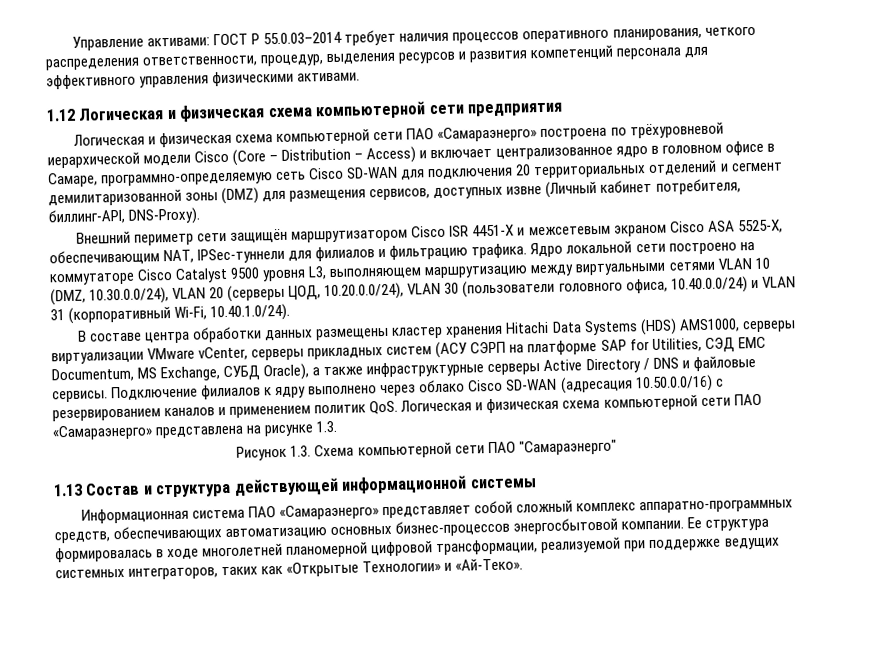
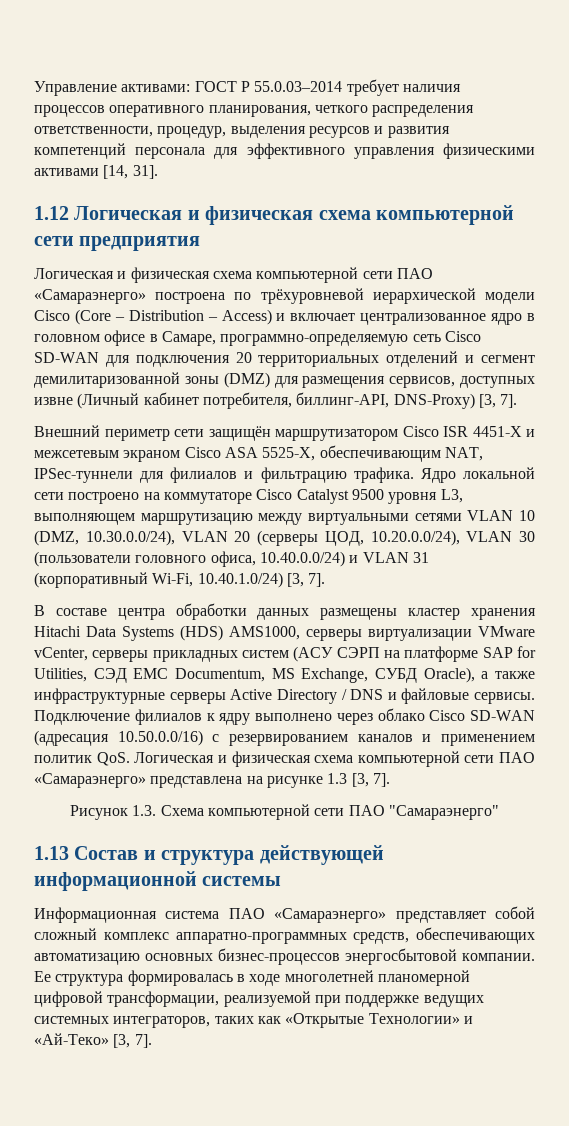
- Управление активами: ГОСТ Р 55.0.03–2014 требует наличия процессов оперативного планирования, четкого распределения ответственности, процедур, выделения ресурсов и развития компетенций персонала для эффективного управления физическими активами.
+ Управление активами: ГОСТ Р 55.0.03–2014 требует наличия процессов оперативного планирования, четкого распределения ответственности, процедур, выделения ресурсов и развития компетенций персонала для эффективного управления физическими активами [14, 31].
- Логическая и физическая схема компьютерной сети ПАО «Самараэнерго» построена по трёхуровневой иерархической модели Cisco (Core – Distribution – Access) и включает централизованное ядро в головном офисе в Самаре, программно-определяемую сеть Cisco SD-WAN для подключения 20 территориальных отделений и сегмент демилитаризованной зоны (DMZ) для размещения сервисов, доступных извне (Личный кабинет потребителя, биллинг-API, DNS-Proxy).
+ Логическая и физическая схема компьютерной сети ПАО «Самараэнерго» построена по трёхуровневой иерархической модели Cisco (Core – Distribution – Access) и включает централизованное ядро в головном офисе в Самаре, программно-определяемую сеть Cisco SD-WAN для подключения 20 территориальных отделений и сегмент демилитаризованной зоны (DMZ) для размещения сервисов, доступных извне (Личный кабинет потребителя, биллинг-API, DNS-Proxy) [3, 7].
- Ядро локальной сети построено на коммутаторе Cisco Catalyst 9500 уровня L3, выполняющем маршрутизацию между виртуальными сетями VLAN 10 (DMZ, 10.30.0.0/24), VLAN 20 (серверы ЦОД, 10.20.0.0/24), VLAN 30 (пользователи головного офиса, 10.40.0.0/24) и VLAN 31 (корпоративный Wi-Fi, 10.40.1.0/24).
+ Ядро локальной сети построено на коммутаторе Cisco Catalyst 9500 уровня L3, выполняющем маршрутизацию между виртуальными сетями VLAN 10 (DMZ, 10.30.0.0/24), VLAN 20 (серверы ЦОД, 10.20.0.0/24), VLAN 30 (пользователи головного офиса, 10.40.0.0/24) и VLAN 31 (корпоративный Wi-Fi, 10.40.1.0/24) [3, 7].
- Подключение филиалов к ядру выполнено через облако Cisco SD-WAN (адресация 10.50.0.0/16) с резервированием каналов и применением политик QoS. Логическая и физическая схема компьютерной сети ПАО «Самараэнерго» представлена на рисунке 1.3.
+ Подключение филиалов к ядру выполнено через облако Cisco SD-WAN (адресация 10.50.0.0/16) с резервированием каналов и применением политик QoS. Логическая и физическая схема компьютерной сети ПАО «Самараэнерго» представлена на рисунке 1.3 [3, 7].
- Ее структура формировалась в ходе многолетней планомерной цифровой трансформации, реализуемой при поддержке ведущих системных интеграторов, таких как «Открытые Технологии» и «Ай-Теко».
+ Ее структура формировалась в ходе многолетней планомерной цифровой трансформации, реализуемой при поддержке ведущих системных интеграторов, таких как «Открытые Технологии» и «Ай-Теко» [3, 7].

